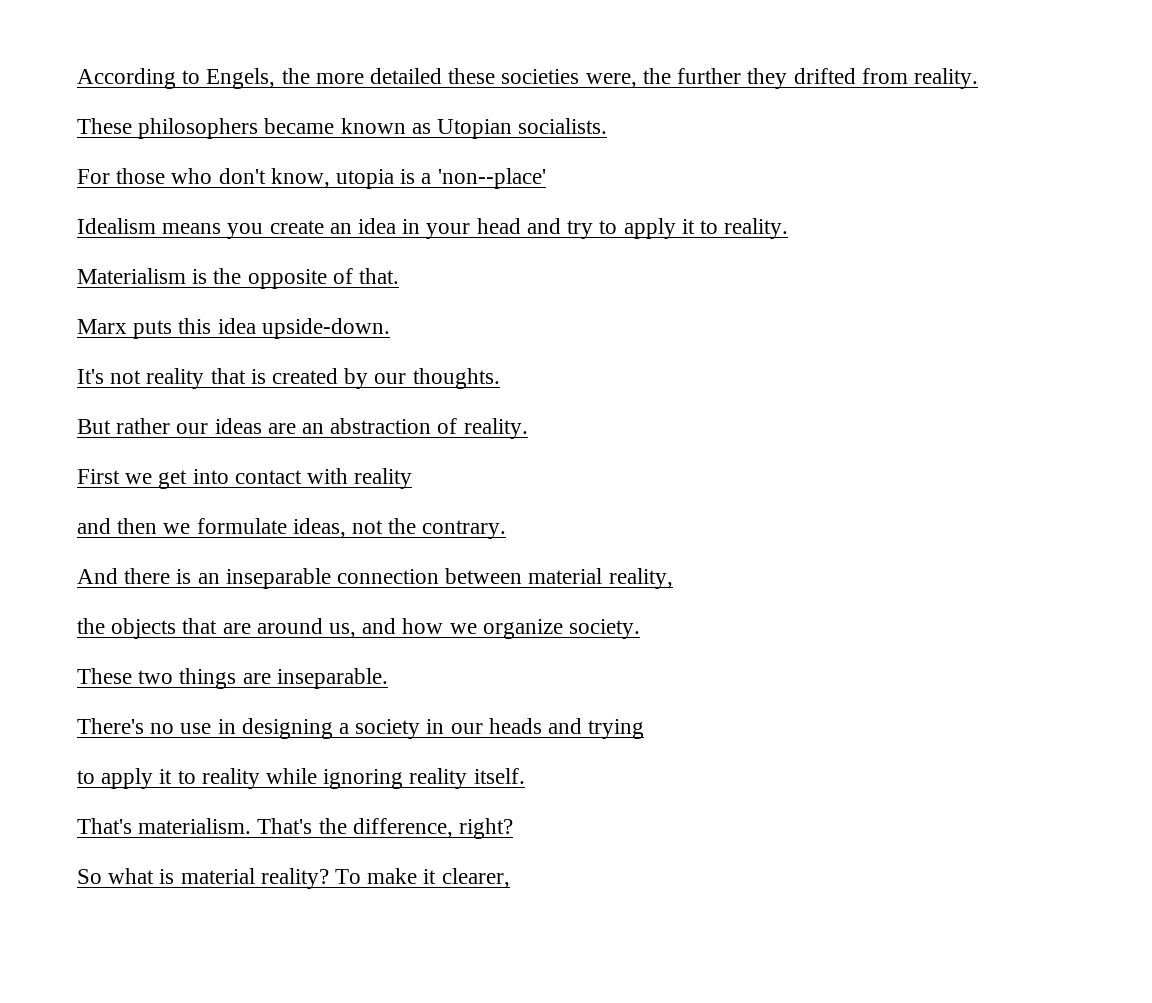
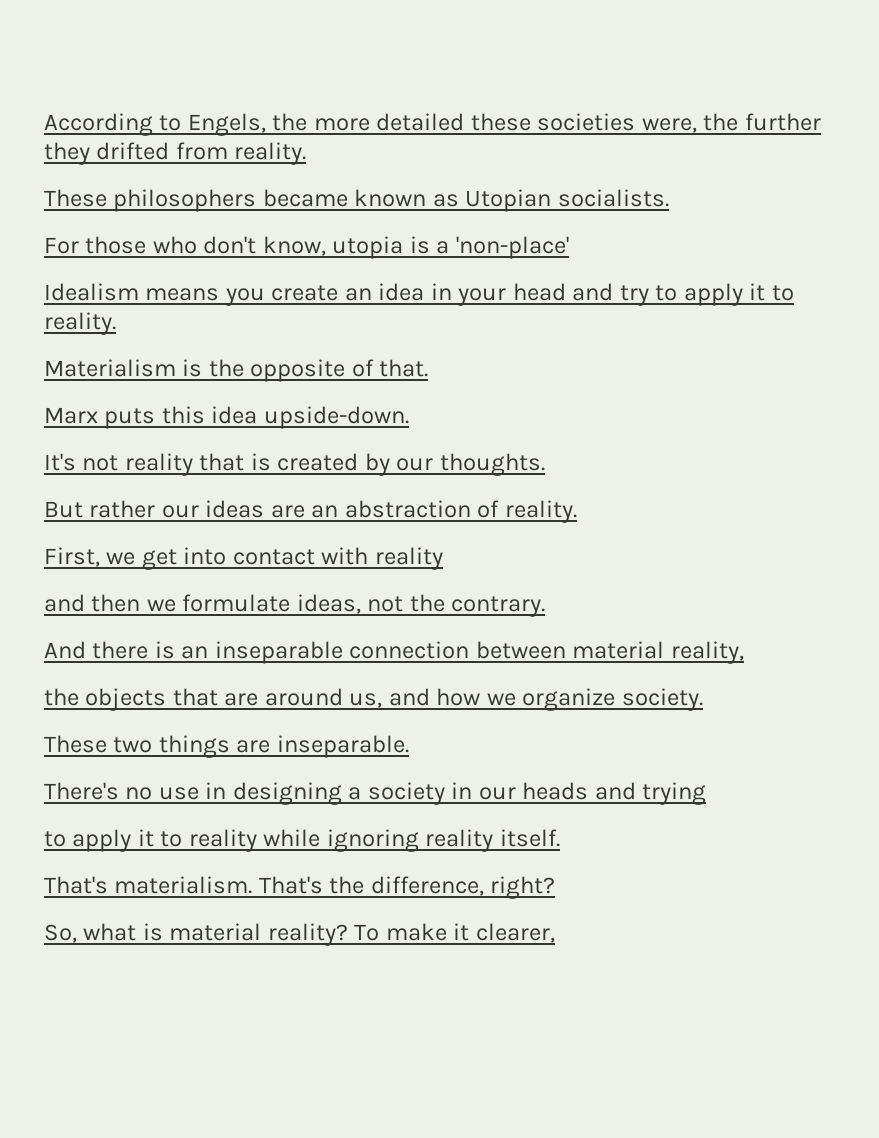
- For those who don't know, utopia is a 'non--place'
+ For those who don't know, utopia is a 'non-place'
- First we get into contact with reality
+ First, we get into contact with reality
- So what is material reality?
+ So, what is material reality?

